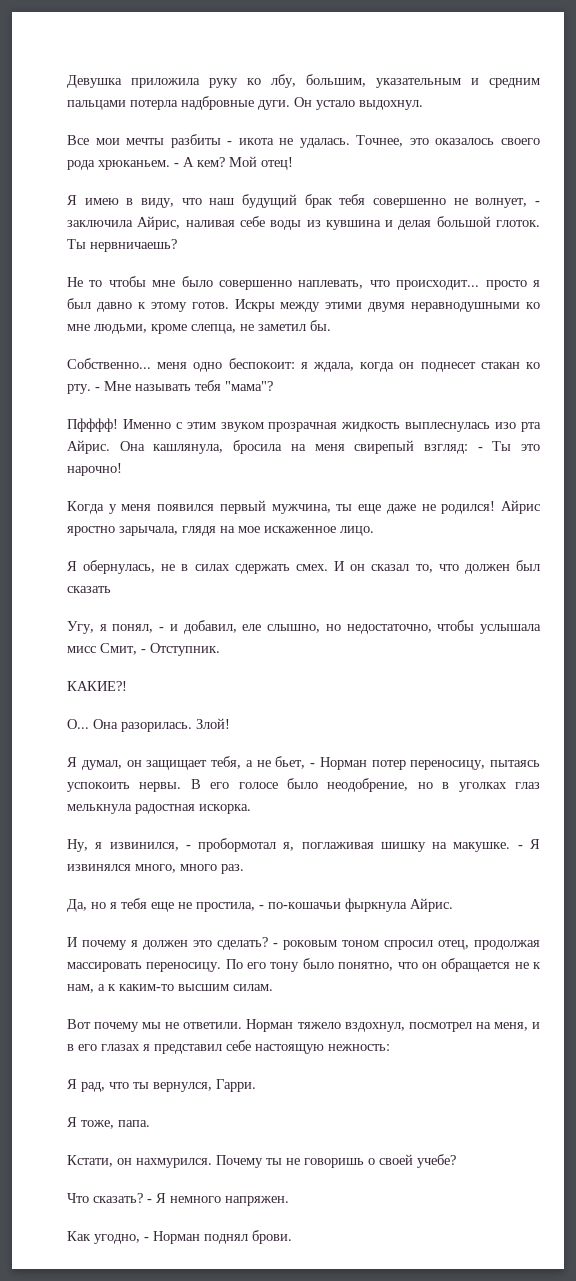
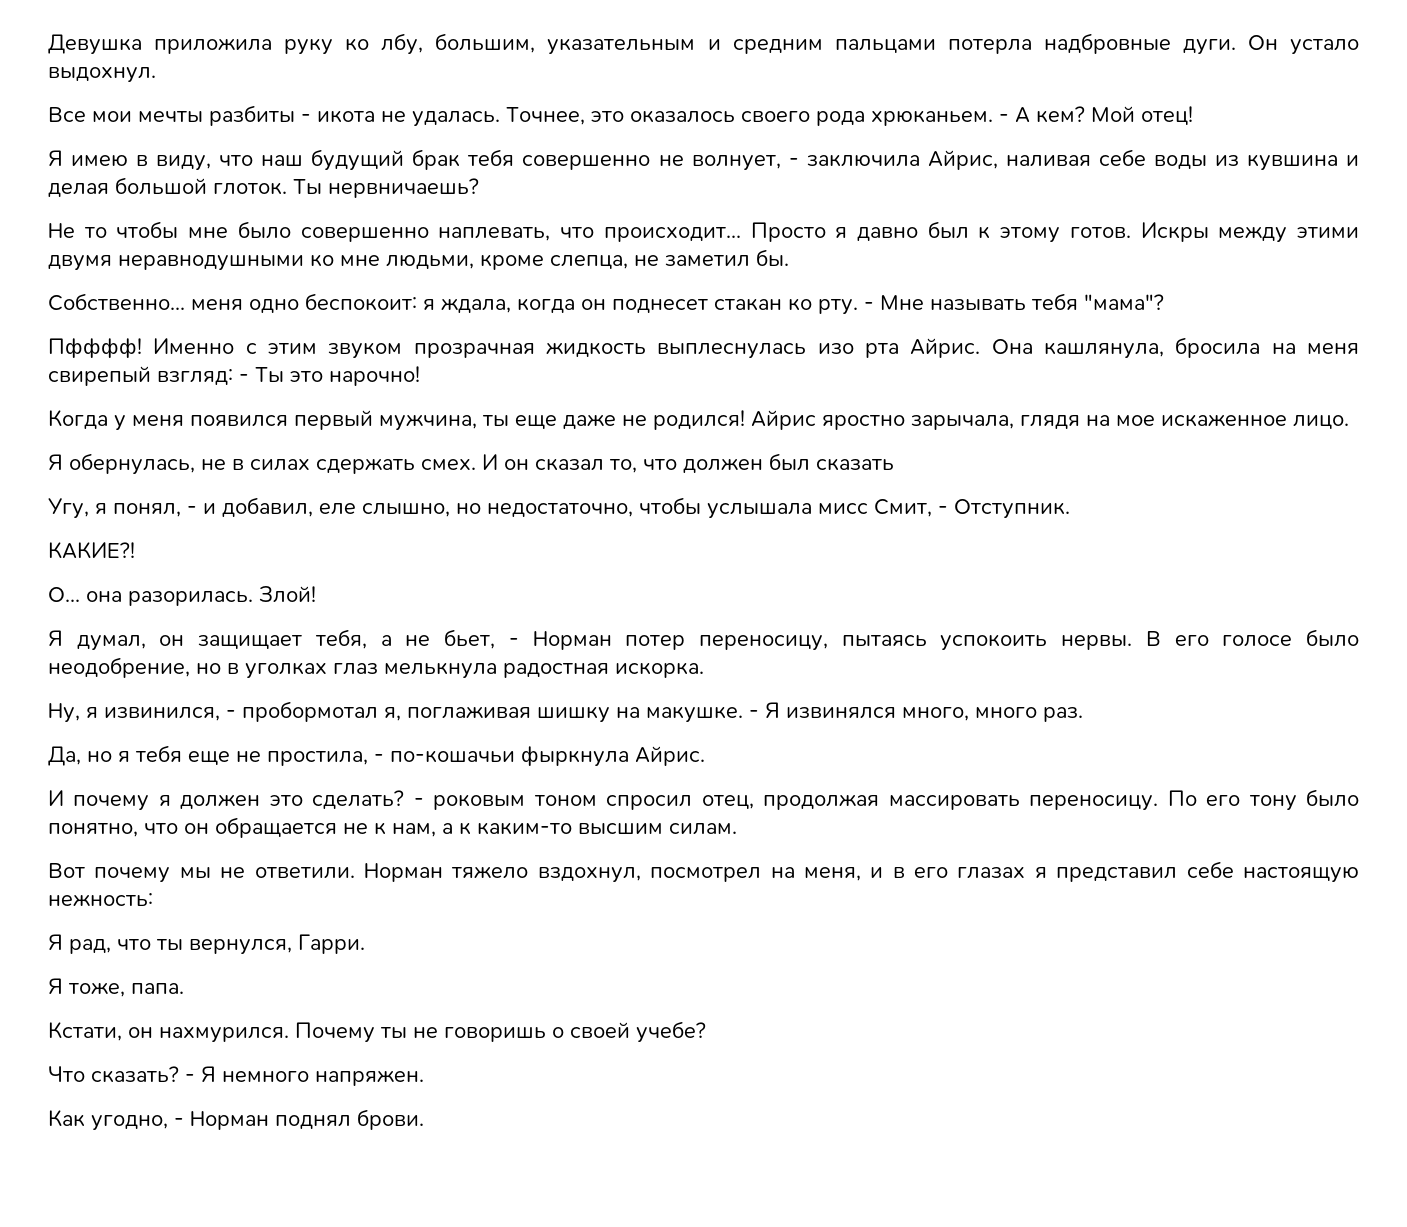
- Не то чтобы мне было совершенно наплевать, что происходит... просто я был давно к этому готов.
+ Не то чтобы мне было совершенно наплевать, что происходит... Просто я давно был к этому готов.
- О... Она разорилась.
+ О... она разорилась.

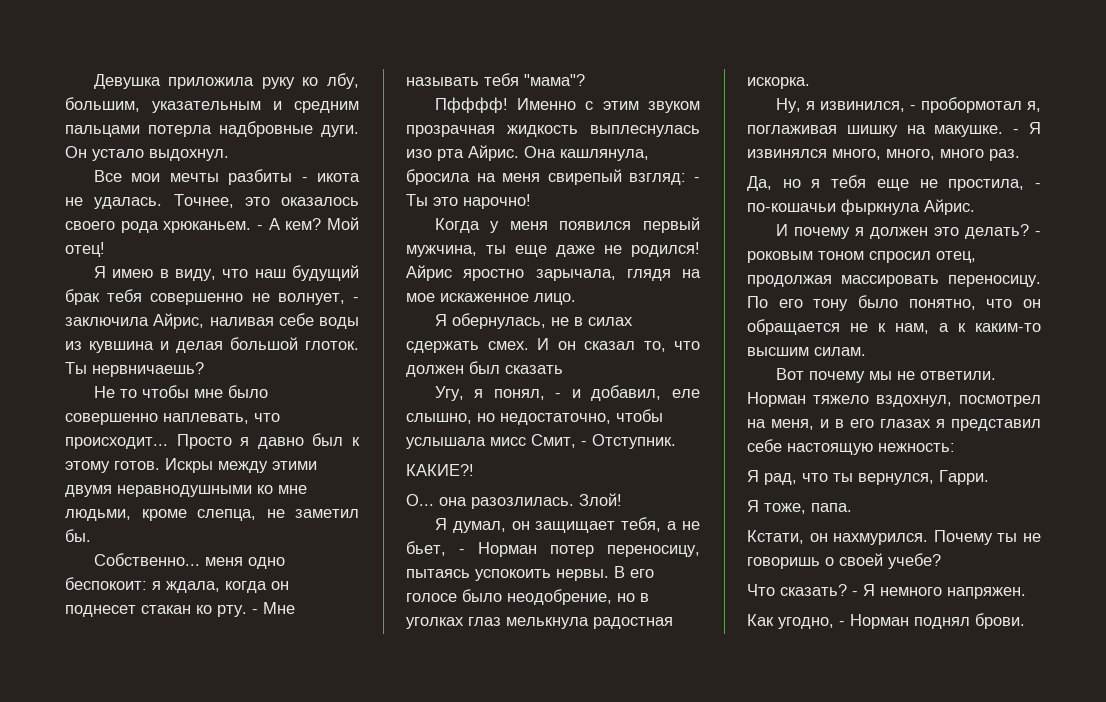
- О... она разорилась.
+ О... она разозлилась.
- - Я извинялся много, много раз.
+ - Я извинялся много, много, много раз.
- И почему я должен это сделать?
+ И почему я должен это делать?

